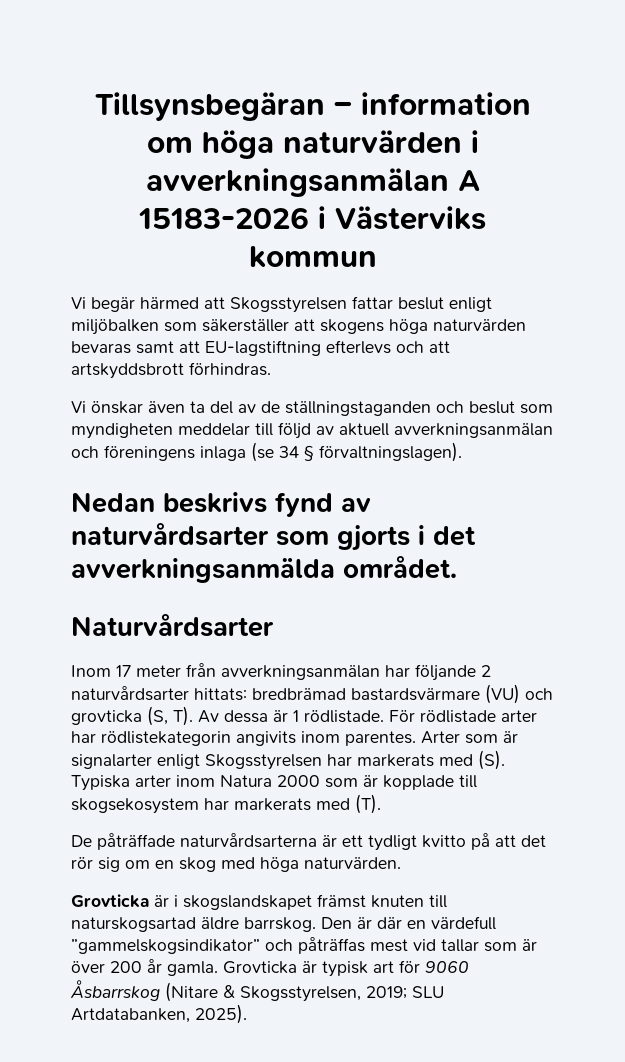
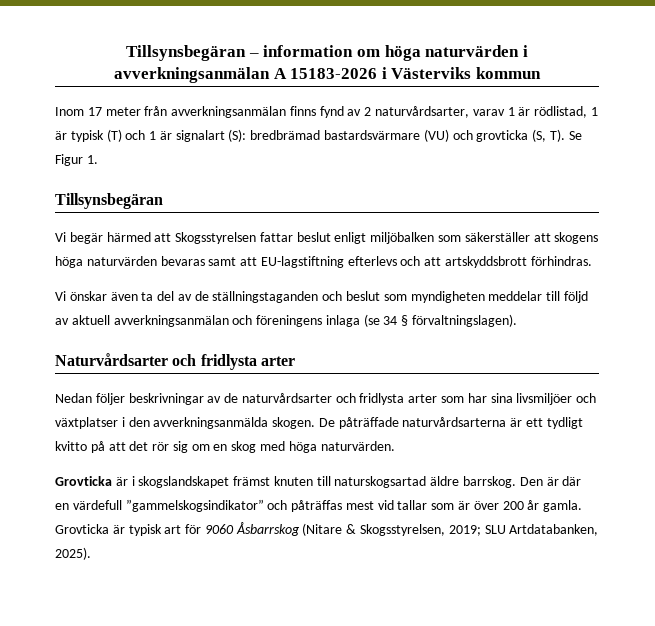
+ Inom 17 meter från avverkningsanmälan finns fynd av 2 naturvårdsarter, varav 1 är rödlistad, 1 är typisk (T) och 1 är signalart (S): bredbrämad bastardsvärmare (VU) och grovticka (S, T). Se Figur 1.
+ Tillsynsbegäran
- Nedan beskrivs fynd av naturvårdsarter som gjorts i det avverkningsanmälda området.
- Naturvårdsarter
- Inom 17 meter från avverkningsanmälan har följande 2 naturvårdsarter hittats: bredbrämad bastardsvärmare (VU) och grovticka (S, T). Av dessa är 1 rödlistade. För rödlistade arter har rödlistekategorin angivits inom parentes. Arter som är signalarter enligt Skogsstyrelsen har markerats med (S). Typiska arter inom Natura 2000 som är kopplade till skogsekosystem har markerats med (T).
- De påträffade naturvårdsarterna är ett tydligt kvitto på att det rör sig om en skog med höga naturvärden.
+ Naturvårdsarter och fridlysta arter
+ Nedan följer beskrivningar av de naturvårdsarter och fridlysta arter som har sina livsmiljöer och växtplatser i den avverkningsanmälda skogen. De påträffade naturvårdsarterna är ett tydligt kvitto på att det rör sig om en skog med höga naturvärden.

